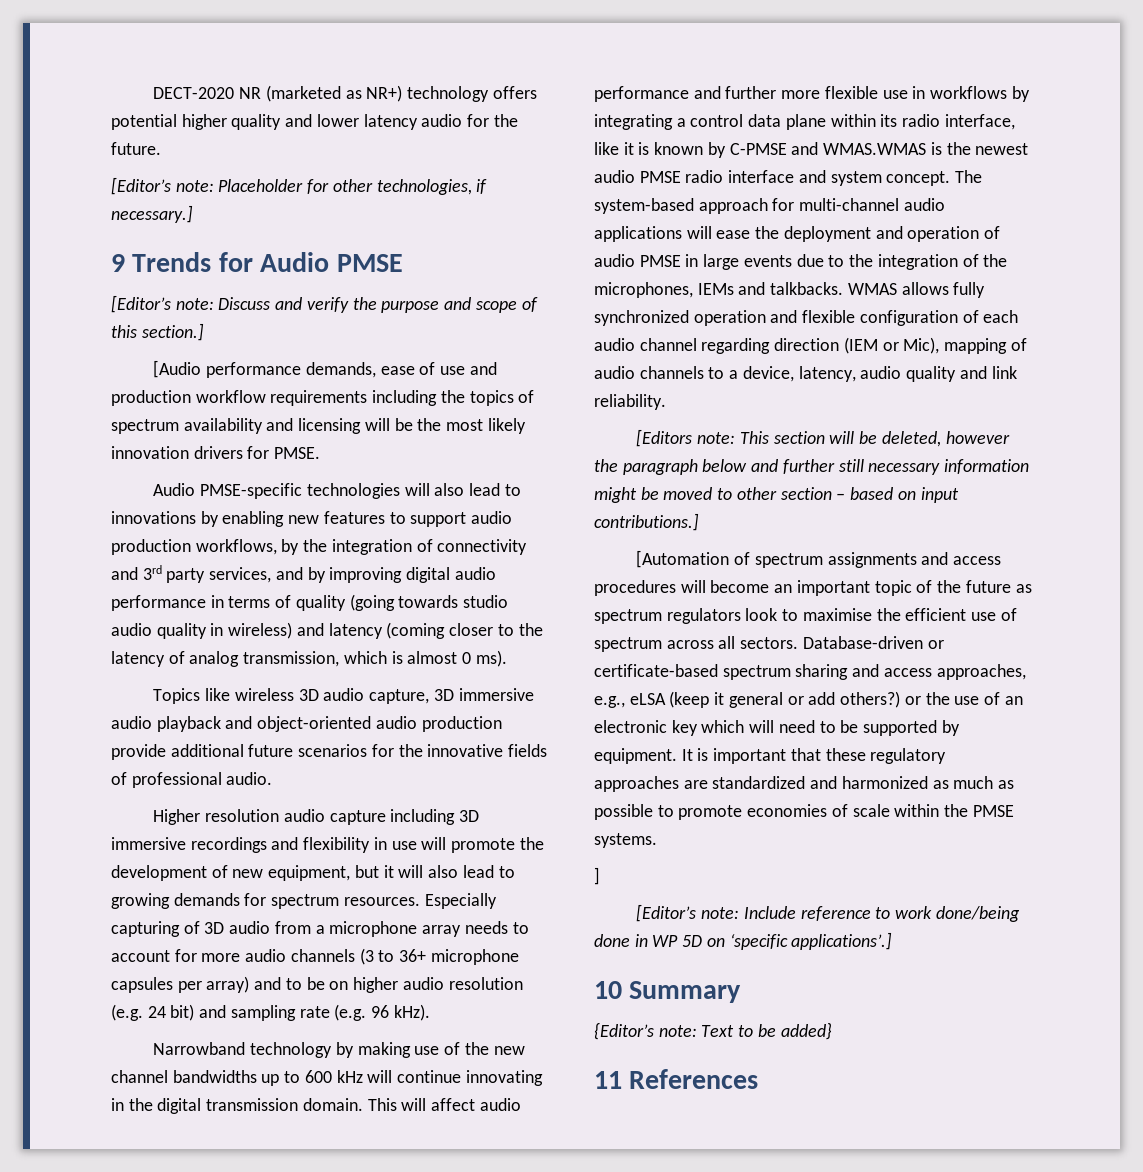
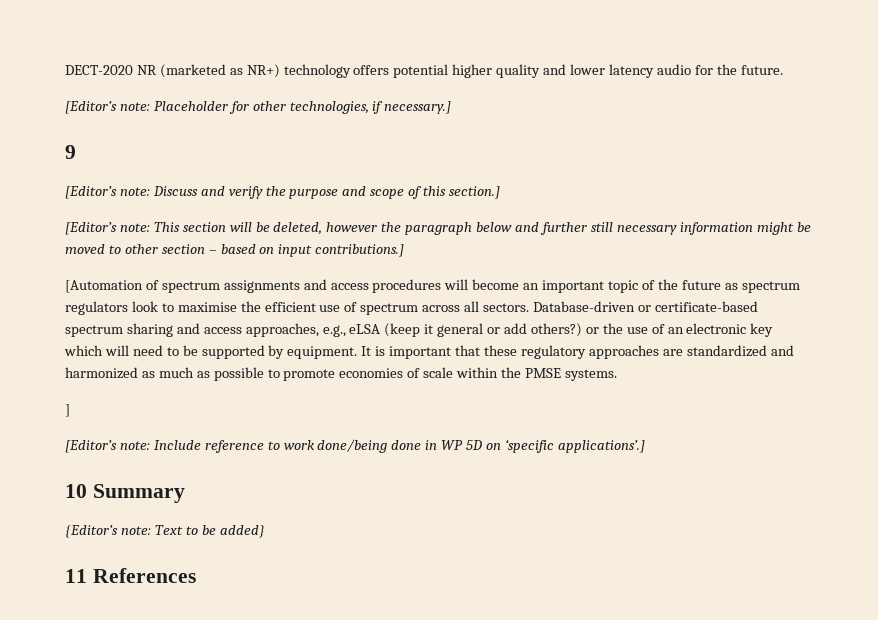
- 9 Trends for Audio PMSE
+ 9
- [Audio performance demands, ease of use and production workflow requirements including the topics of spectrum availability and licensing will be the most likely innovation drivers for PMSE.
- Audio PMSE-specific technologies will also lead to innovations by enabling new features to support audio production workflows, by the integration of connectivity and 3rd party services, and by improving digital audio performance in terms of quality (going towards studio audio quality in wireless) and latency (coming closer to the latency of analog transmission, which is almost 0 ms).
- Topics like wireless 3D audio capture, 3D immersive audio playback and object-oriented audio production provide additional future scenarios for the innovative fields of professional audio.
- Higher resolution audio capture including 3D immersive recordings and flexibility in use will promote the development of new equipment, but it will also lead to growing demands for spectrum resources. Especially capturing of 3D audio from a microphone array needs to account for more audio channels (3 to 36+ microphone capsules per array) and to be on higher audio resolution (e.g. 24 bit) and sampling rate (e.g. 96 kHz).
- Narrowband technology by making use of the new channel bandwidths up to 600 kHz will continue innovating in the digital transmission domain. This will affect audio performance and further more flexible use in workflows by integrating a control data plane within its radio interface, like it is known by C-PMSE and WMAS.WMAS is the newest audio PMSE radio interface and system concept. The system-based approach for multi-channel audio applications will ease the deployment and operation of audio PMSE in large events due to the integration of the microphones, IEMs and talkbacks. WMAS allows fully synchronized operation and flexible configuration of each audio channel regarding direction (IEM or Mic), mapping of audio channels to a device, latency, audio quality and link reliability.
- [Editors note: This section will be deleted, however the paragraph below and further still necessary information might be moved to other section – based on input contributions.]
+ [Editor’s note: This section will be deleted, however the paragraph below and further still necessary information might be moved to other section – based on input contributions.]

